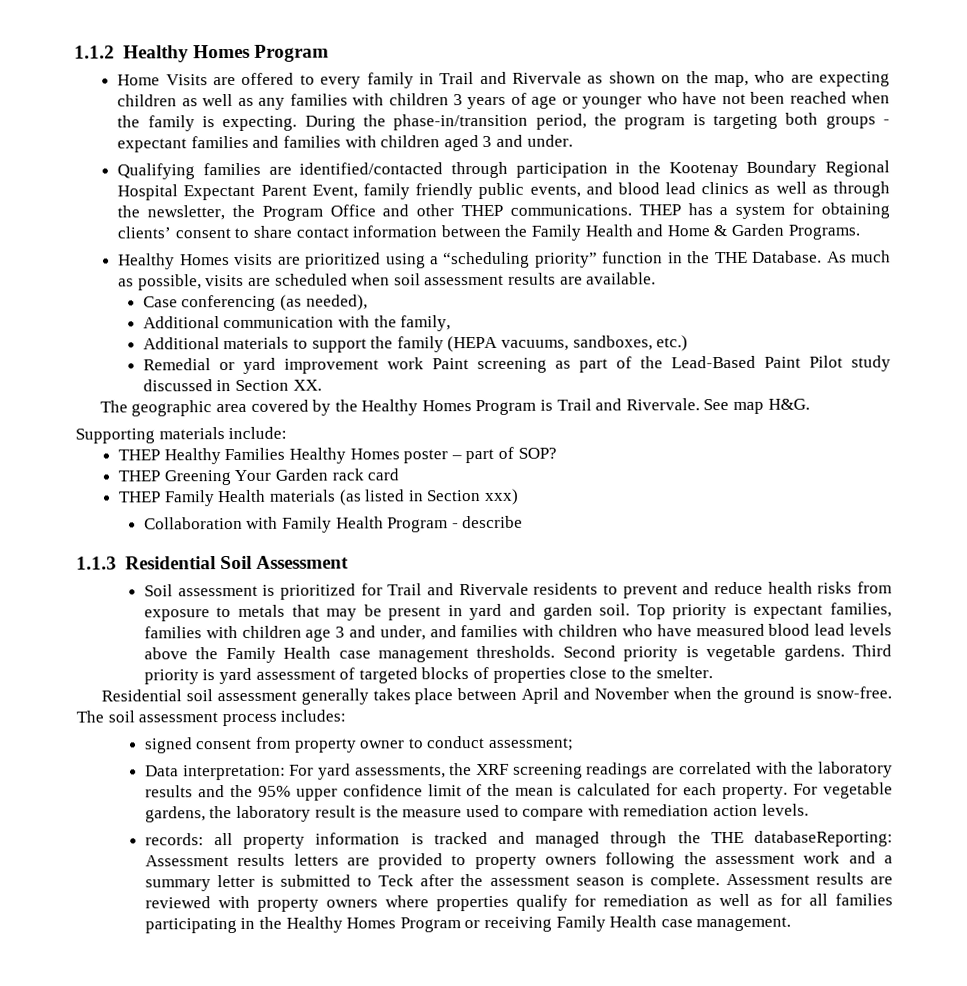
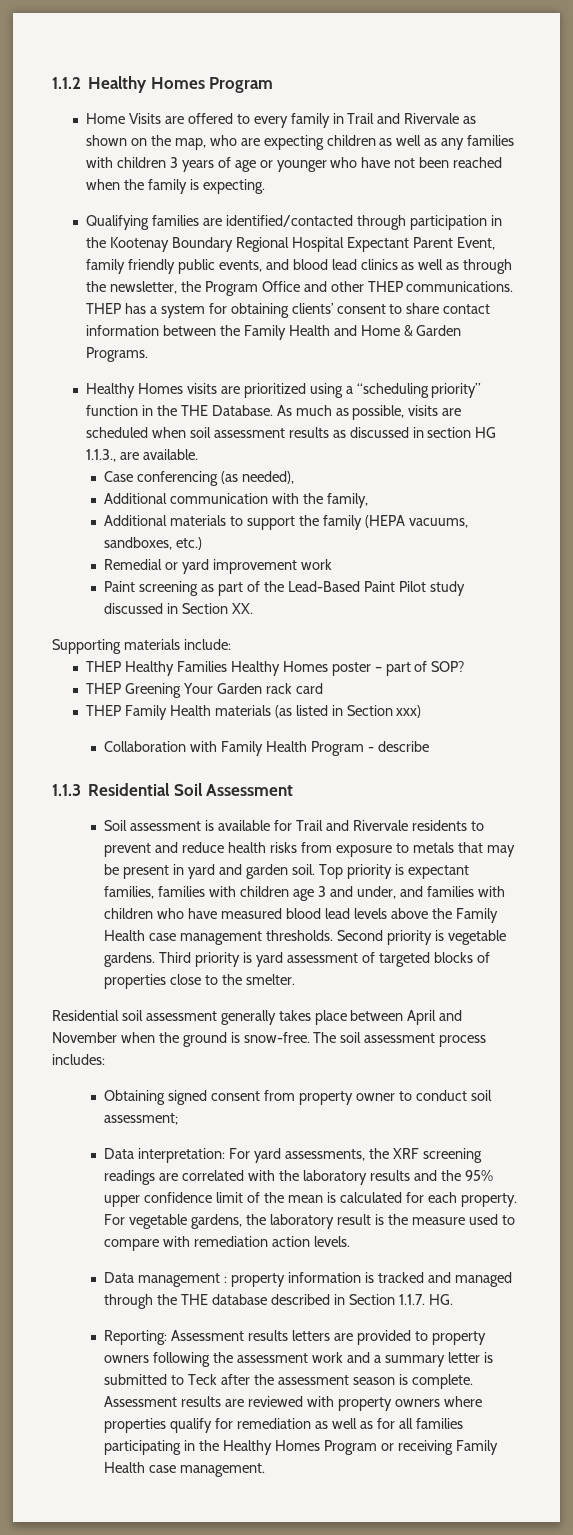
- During the phase-in/transition period, the program is targeting both groups - expectant families and families with children aged 3 and under.
- As much as possible, visits are scheduled when soil assessment results are available.
+ As much as possible, visits are scheduled when soil assessment results as discussed in section HG 1.1.3., are available.
- Remedial or yard improvement work Paint screening as part of the Lead-Based Paint Pilot study discussed in Section XX.
+ Remedial or yard improvement work
+ Paint screening as part of the Lead-Based Paint Pilot study discussed in Section XX.
- The geographic area covered by the Healthy Homes Program is Trail and Rivervale. See map H&G.
- Soil assessment is prioritized for Trail and Rivervale residents to prevent and reduce health risks from exposure to metals that may be present in yard and garden soil.
+ Soil assessment is available for Trail and Rivervale residents to prevent and reduce health risks from exposure to metals that may be present in yard and garden soil.
- signed consent from property owner to conduct assessment;
+ Obtaining signed consent from property owner to conduct soil assessment;
- records: all property information is tracked and managed through the THE databaseReporting: Assessment results letters are provided to property owners following the assessment work and a summary letter is submitted to Teck after the assessment season is complete.
+ Data management : property information is tracked and managed through the THE database described in Section 1.1.7. HG.
+ Reporting: Assessment results letters are provided to property owners following the assessment work and a summary letter is submitted to Teck after the assessment season is complete.

